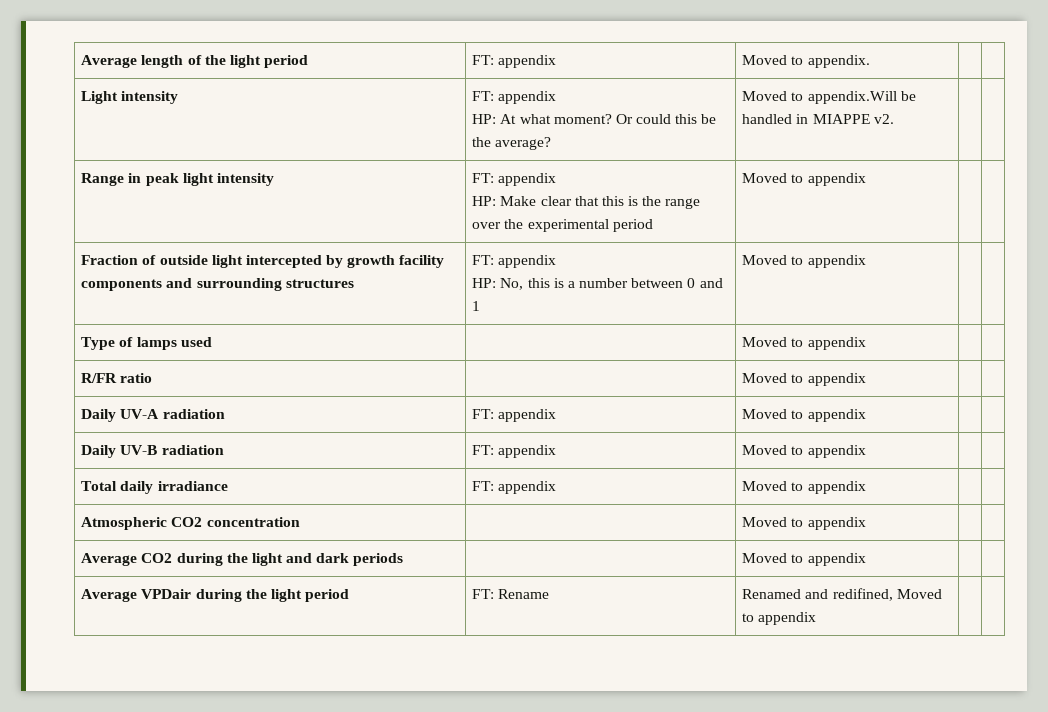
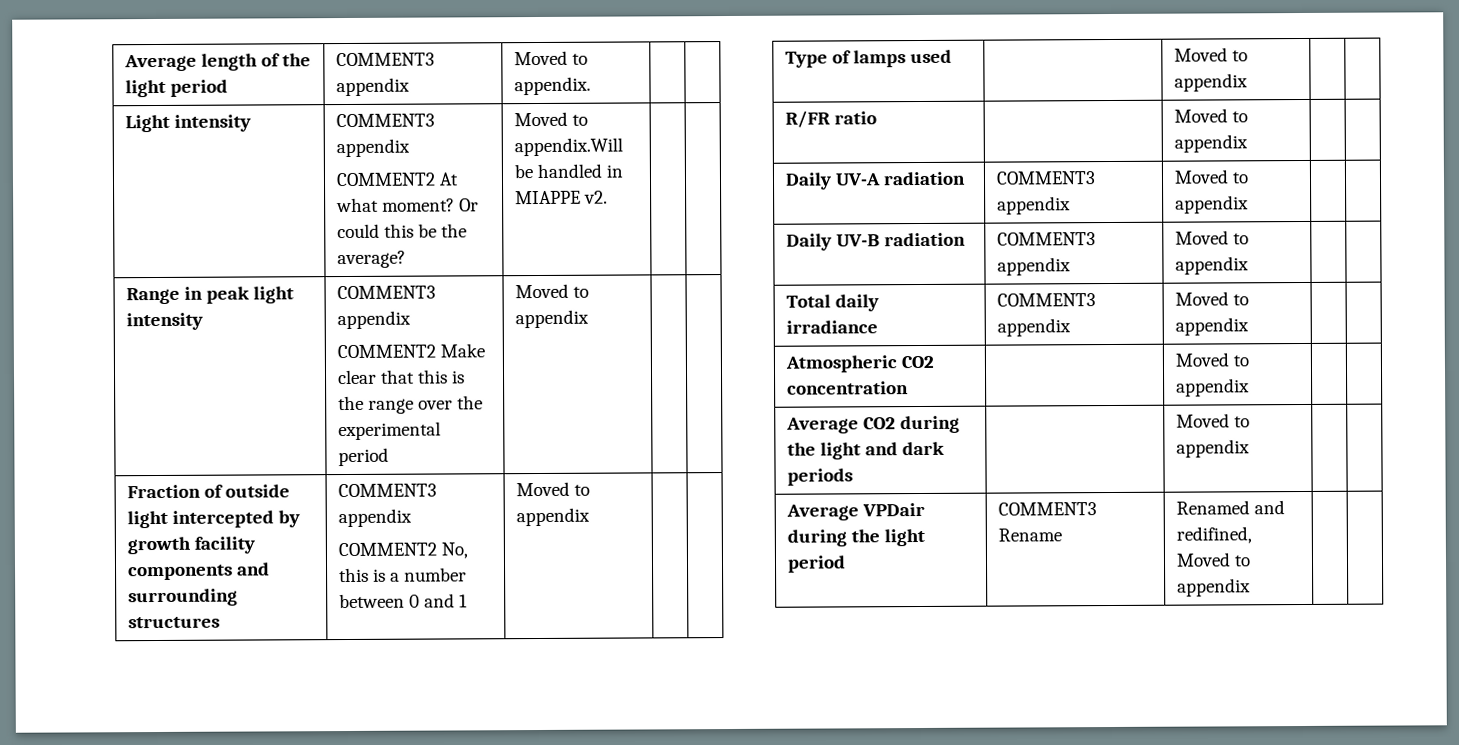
- Average length of the light period | FT: appendix | Moved to appendix. | |
+ Average length of the light period | COMMENT3 appendix | Moved to appendix. | |
- Light intensity | FT: appendix
- HP: At what moment? Or could this be the average? | Moved to appendix.Will be handled in MIAPPE v2. | |
+ Light intensity | COMMENT3 appendix
+ COMMENT2 At what moment? Or could this be the average? | Moved to appendix.Will be handled in MIAPPE v2. | |
- Range in peak light intensity | FT: appendix
- HP: Make clear that this is the range over the experimental period | Moved to appendix | |
+ Range in peak light intensity | COMMENT3 appendix
+ COMMENT2 Make clear that this is the range over the experimental period | Moved to appendix | |
- Fraction of outside light intercepted by growth facility components and surrounding structures | FT: appendix
- HP: No, this is a number between 0 and 1 | Moved to appendix | |
+ Fraction of outside light intercepted by growth facility components and surrounding structures | COMMENT3 appendix
+ COMMENT2 No, this is a number between 0 and 1 | Moved to appendix | |
- Daily UV-A radiation | FT: appendix | Moved to appendix | |
+ Daily UV-A radiation | COMMENT3 appendix | Moved to appendix | |
- Daily UV-B radiation | FT: appendix | Moved to appendix | |
+ Daily UV-B radiation | COMMENT3 appendix | Moved to appendix | |
- Total daily irradiance | FT: appendix | Moved to appendix | |
+ Total daily irradiance | COMMENT3 appendix | Moved to appendix | |
- Average VPDair during the light period | FT: Rename | Renamed and redifined, Moved to appendix | |
+ Average VPDair during the light period | COMMENT3 Rename | Renamed and redifined, Moved to appendix | |

